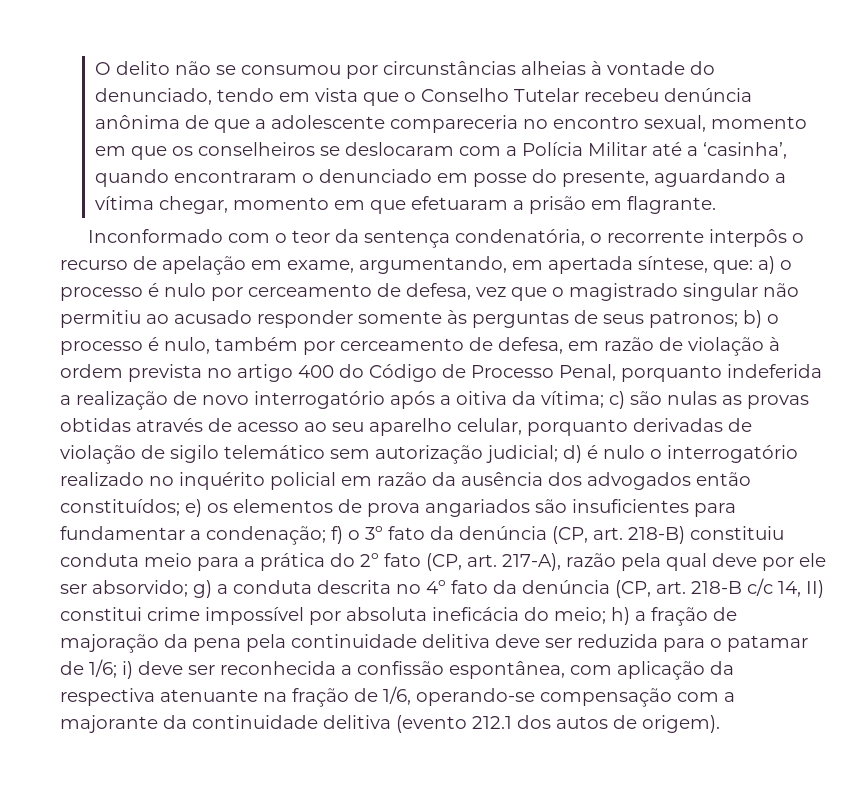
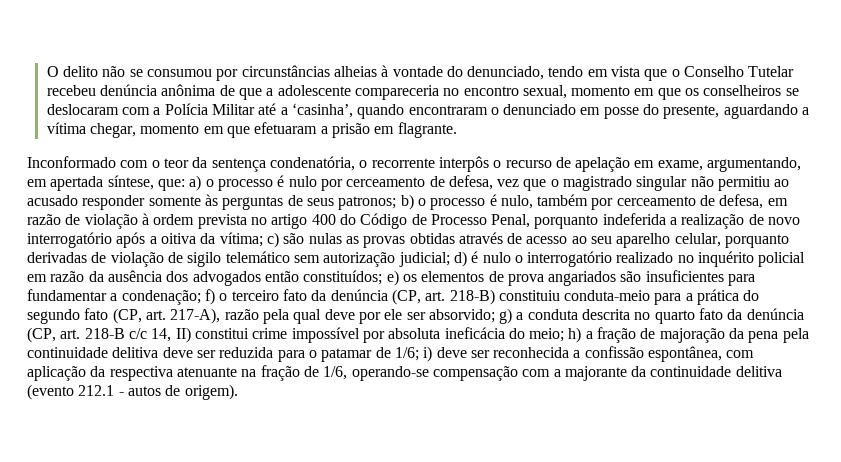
- f) o 3º fato da denúncia (CP, art. 218-B) constituiu conduta meio para a prática do 2º fato (CP, art. 217-A), razão pela qual deve por ele ser absorvido;
+ f) o terceiro fato da denúncia (CP, art. 218-B) constituiu conduta-meio para a prática do segundo fato (CP, art. 217-A), razão pela qual deve por ele ser absorvido;
- g) a conduta descrita no 4º fato da denúncia (CP, art. 218-B c/c 14, II) constitui crime impossível por absoluta ineficácia do meio;
+ g) a conduta descrita no quarto fato da denúncia (CP, art. 218-B c/c 14, II) constitui crime impossível por absoluta ineficácia do meio;
- i) deve ser reconhecida a confissão espontânea, com aplicação da respectiva atenuante na fração de 1/6, operando-se compensação com a majorante da continuidade delitiva (evento 212.1 dos autos de origem).
+ i) deve ser reconhecida a confissão espontânea, com aplicação da respectiva atenuante na fração de 1/6, operando-se compensação com a majorante da continuidade delitiva (evento 212.1 - autos de origem).

